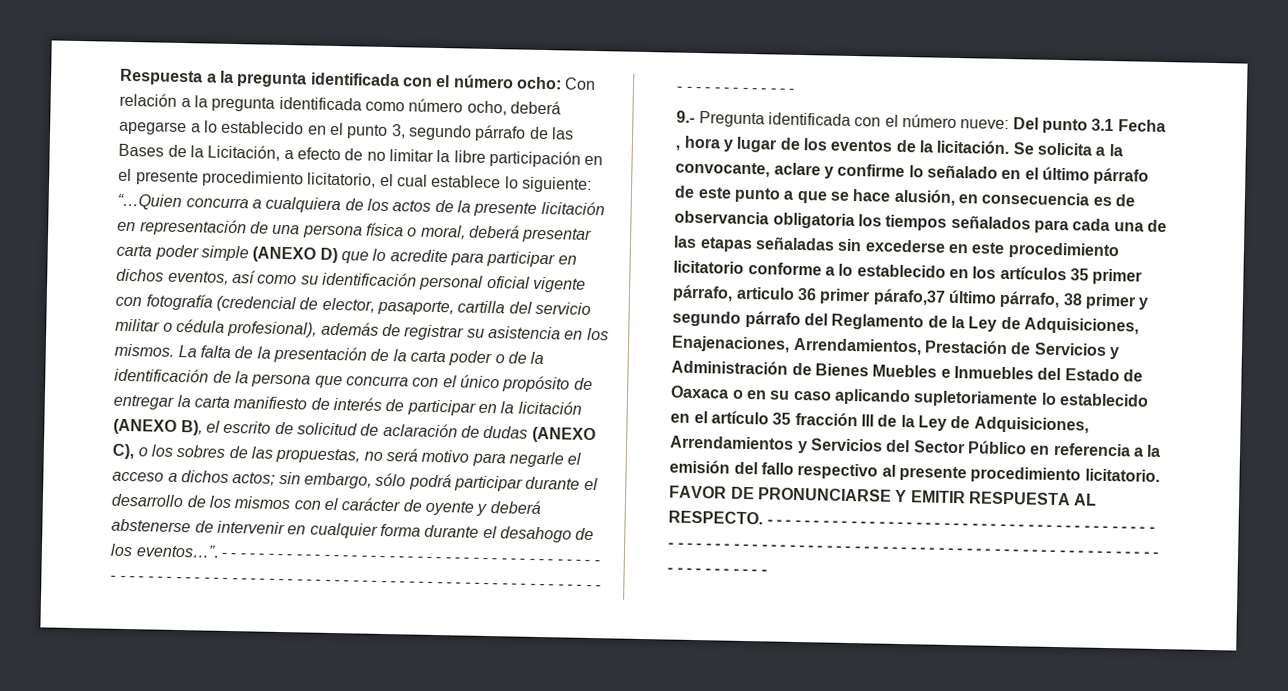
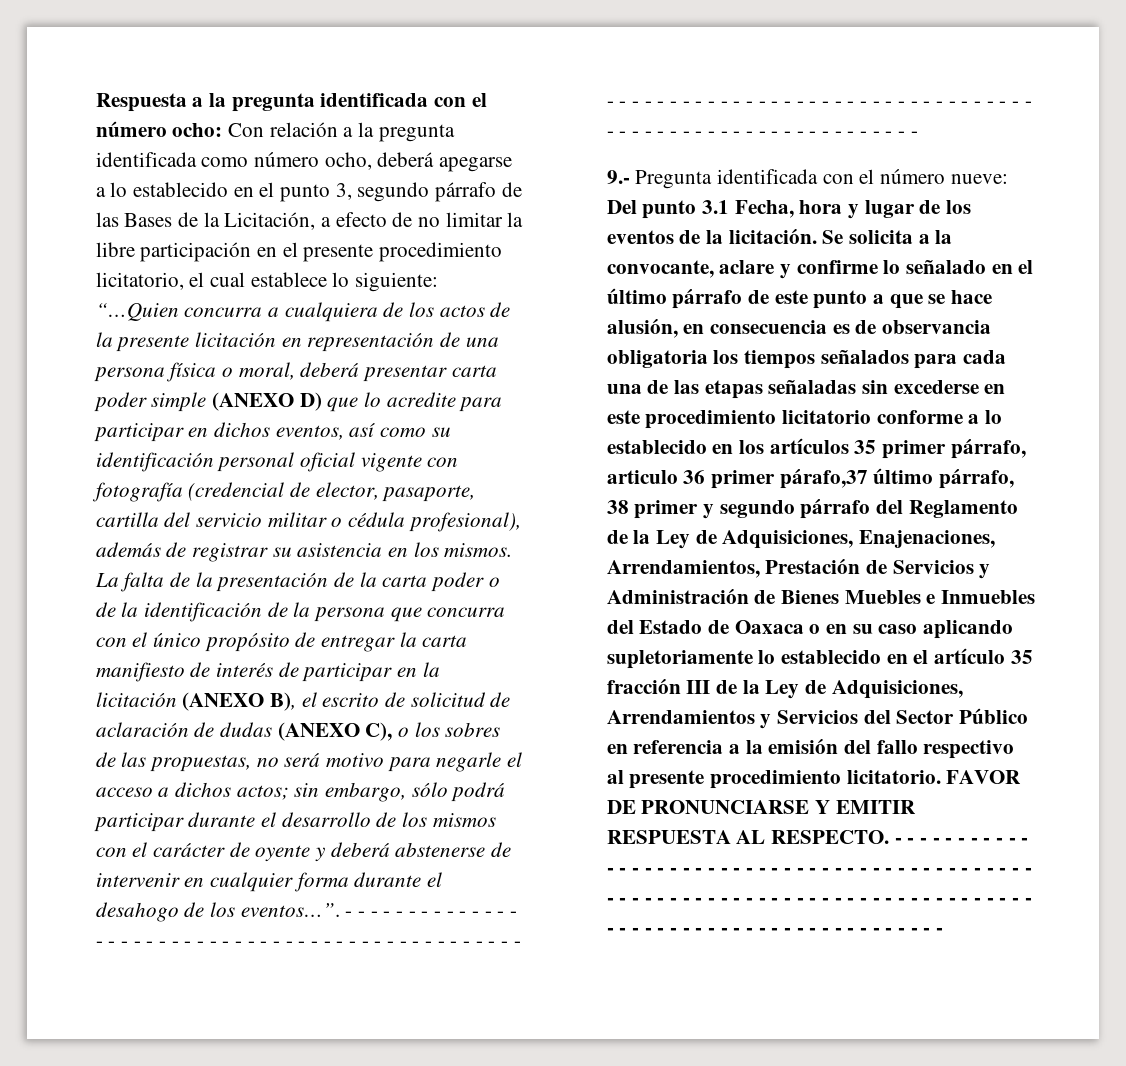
- 9.- Pregunta identificada con el número nueve: Del punto 3.1 Fecha , hora y lugar de los eventos de la licitación.
+ 9.- Pregunta identificada con el número nueve: Del punto 3.1 Fecha, hora y lugar de los eventos de la licitación.

